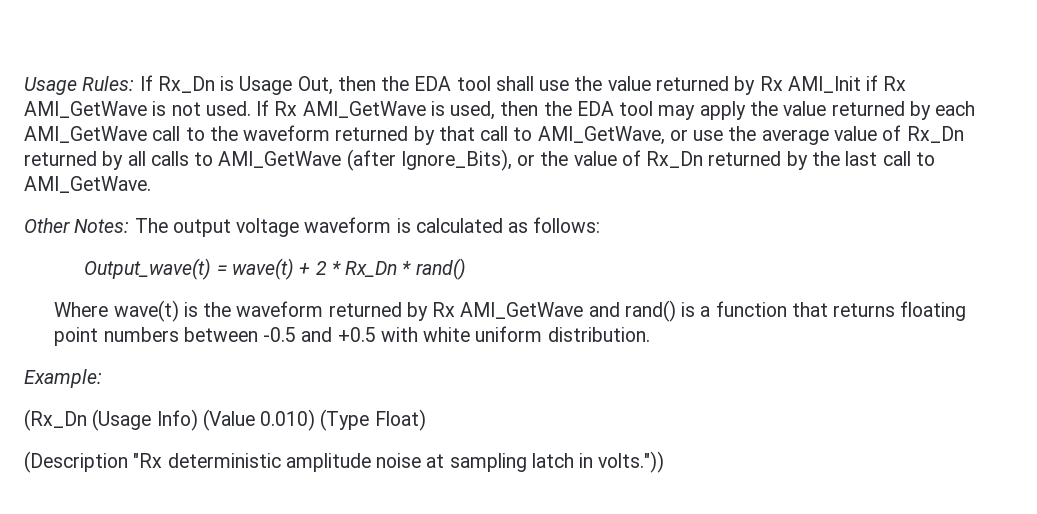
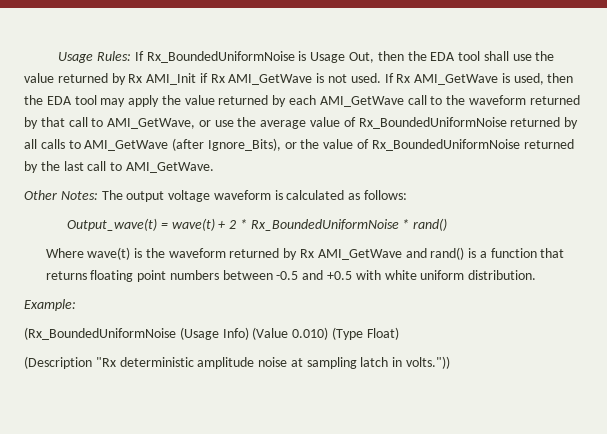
- Usage Rules: If Rx_Dn is Usage Out, then the EDA tool shall use the value returned by Rx AMI_Init if Rx AMI_GetWave is not used.
+ Usage Rules: If Rx_BoundedUniformNoise is Usage Out, then the EDA tool shall use the value returned by Rx AMI_Init if Rx AMI_GetWave is not used.
- If Rx AMI_GetWave is used, then the EDA tool may apply the value returned by each AMI_GetWave call to the waveform returned by that call to AMI_GetWave, or use the average value of Rx_Dn returned by all calls to AMI_GetWave (after Ignore_Bits), or the value of Rx_Dn returned by the last call to AMI_GetWave.
+ If Rx AMI_GetWave is used, then the EDA tool may apply the value returned by each AMI_GetWave call to the waveform returned by that call to AMI_GetWave, or use the average value of Rx_BoundedUniformNoise returned by all calls to AMI_GetWave (after Ignore_Bits), or the value of Rx_BoundedUniformNoise returned by the last call to AMI_GetWave.
- Output_wave(t) = wave(t) + 2 * Rx_Dn * rand()
+ Output_wave(t) = wave(t) + 2 * Rx_BoundedUniformNoise * rand()
- (Rx_Dn (Usage Info) (Value 0.010) (Type Float)
+ (Rx_BoundedUniformNoise (Usage Info) (Value 0.010) (Type Float)

